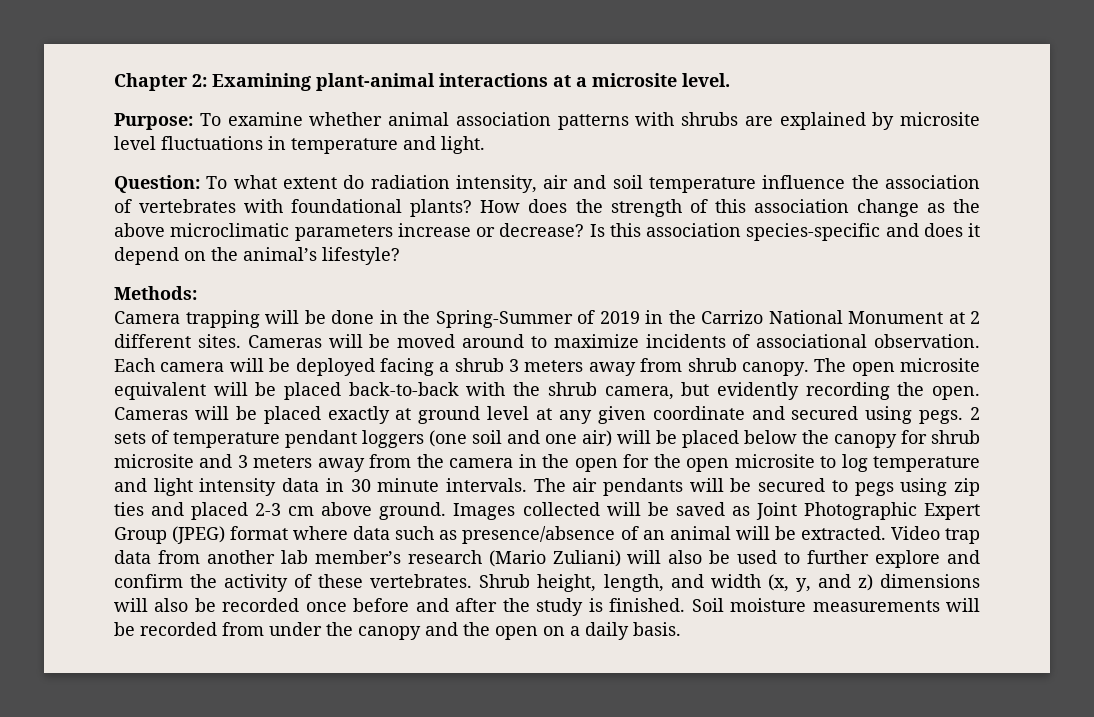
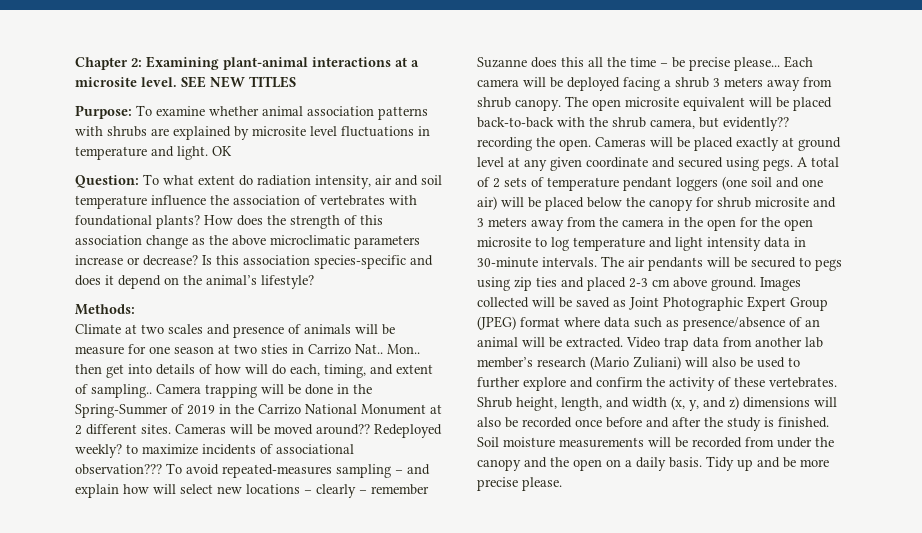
+ SEE NEW TITLES
+ OK
+ Climate at two scales and presence of animals will be measure for one season at two sties in Carrizo Nat.. Mon.. then get into details of how will do each, timing, and extent of sampling..
- Cameras will be moved around to maximize incidents of associational observation.
+ Cameras will be moved around?? Redeployed weekly? to maximize incidents of associational observation??? To avoid repeated-measures sampling – and explain how will select new locations – clearly – remember Suzanne does this all the time – be precise please...
- The open microsite equivalent will be placed back-to-back with the shrub camera, but evidently recording the open.
+ The open microsite equivalent will be placed back-to-back with the shrub camera, but evidently?? recording the open.
- 2 sets of temperature pendant loggers (one soil and one air) will be placed below the canopy for shrub microsite and 3 meters away from the camera in the open for the open microsite to log temperature and light intensity data in 30 minute intervals.
+ A total of 2 sets of temperature pendant loggers (one soil and one air) will be placed below the canopy for shrub microsite and 3 meters away from the camera in the open for the open microsite to log temperature and light intensity data in 30-minute intervals.
+ Tidy up and be more precise please.

